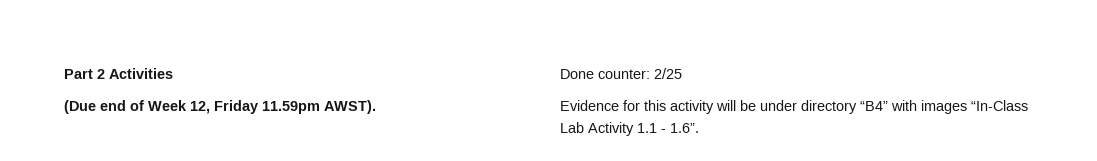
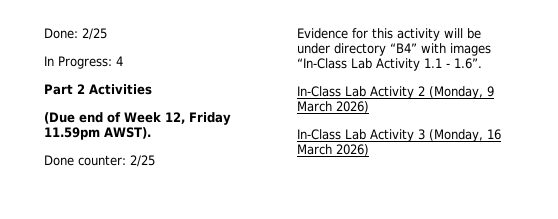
+ Done: 2/25
+ In Progress: 4
+ In-Class Lab Activity 2 (Monday, 9 March 2026)
+ In-Class Lab Activity 3 (Monday, 16 March 2026)

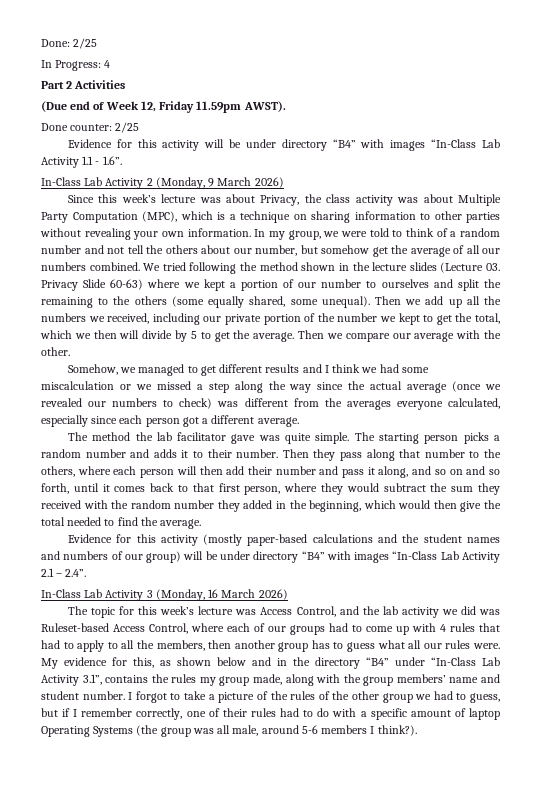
+ Since this week’s lecture was about Privacy, the class activity was about Multiple Party Computation (MPC), which is a technique on sharing information to other parties without revealing your own information. In my group, we were told to think of a random number and not tell the others about our number, but somehow get the average of all our numbers combined. We tried following the method shown in the lecture slides (Lecture 03. Privacy Slide 60-63) where we kept a portion of our number to ourselves and split the remaining to the others (some equally shared, some unequal). Then we add up all the numbers we received, including our private portion of the number we kept to get the total, which we then will divide by 5 to get the average. Then we compare our average with the other.
+ Somehow, we managed to get different results and I think we had some miscalculation or we missed a step along the way since the actual average (once we revealed our numbers to check) was different from the averages everyone calculated, especially since each person got a different average.
+ The method the lab facilitator gave was quite simple. The starting person picks a random number and adds it to their number. Then they pass along that number to the others, where each person will then add their number and pass it along, and so on and so forth, until it comes back to that first person, where they would subtract the sum they received with the random number they added in the beginning, which would then give the total needed to find the average.
+ Evidence for this activity (mostly paper-based calculations and the student names and numbers of our group) will be under directory “B4” with images “In-Class Lab Activity 2.1 – 2.4”.
+ The topic for this week’s lecture was Access Control, and the lab activity we did was Ruleset-based Access Control, where each of our groups had to come up with 4 rules that had to apply to all the members, then another group has to guess what all our rules were. My evidence for this, as shown below and in the directory “B4” under “In-Class Lab Activity 3.1”, contains the rules my group made, along with the group members’ name and student number. I forgot to take a picture of the rules of the other group we had to guess, but if I remember correctly, one of their rules had to do with a specific amount of laptop Operating Systems (the group was all male, around 5-6 members I think?).

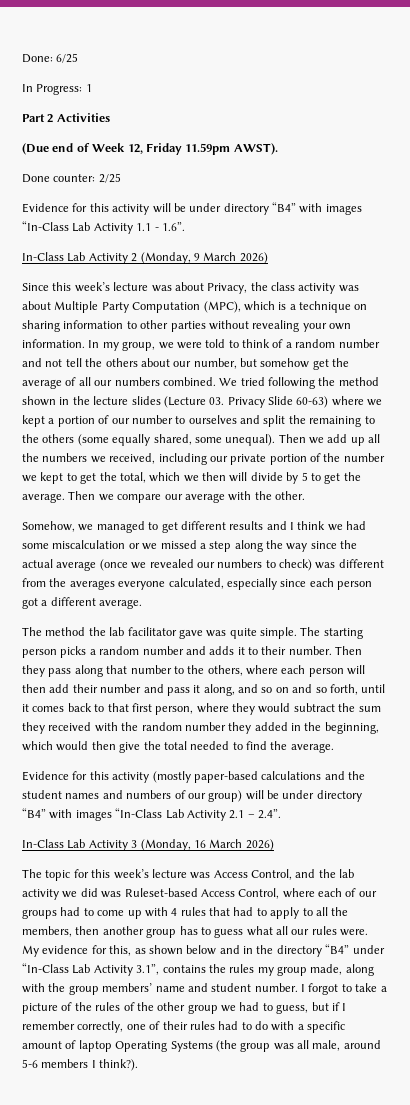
- Done: 2/25
+ Done: 6/25
- In Progress: 4
+ In Progress: 1

